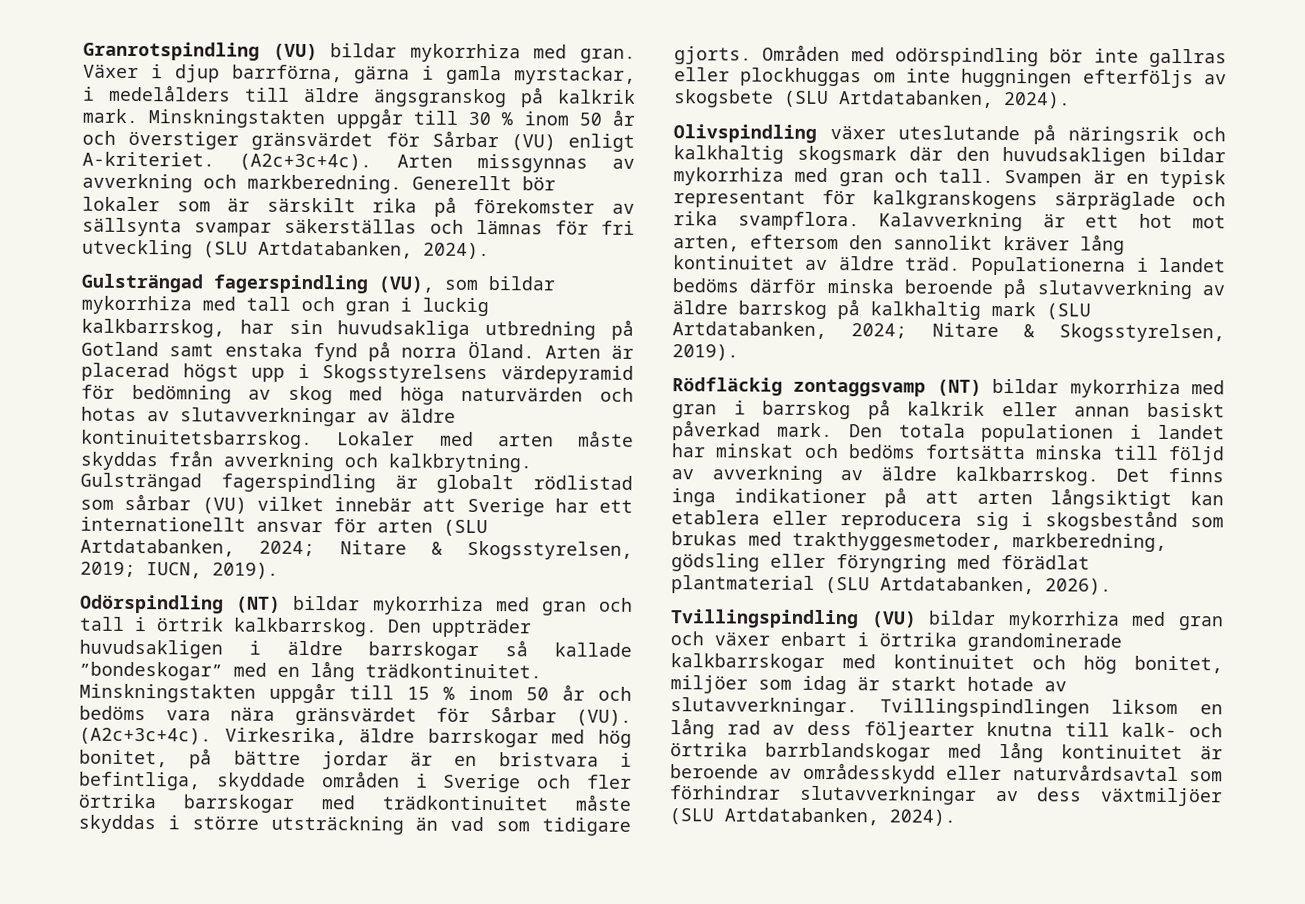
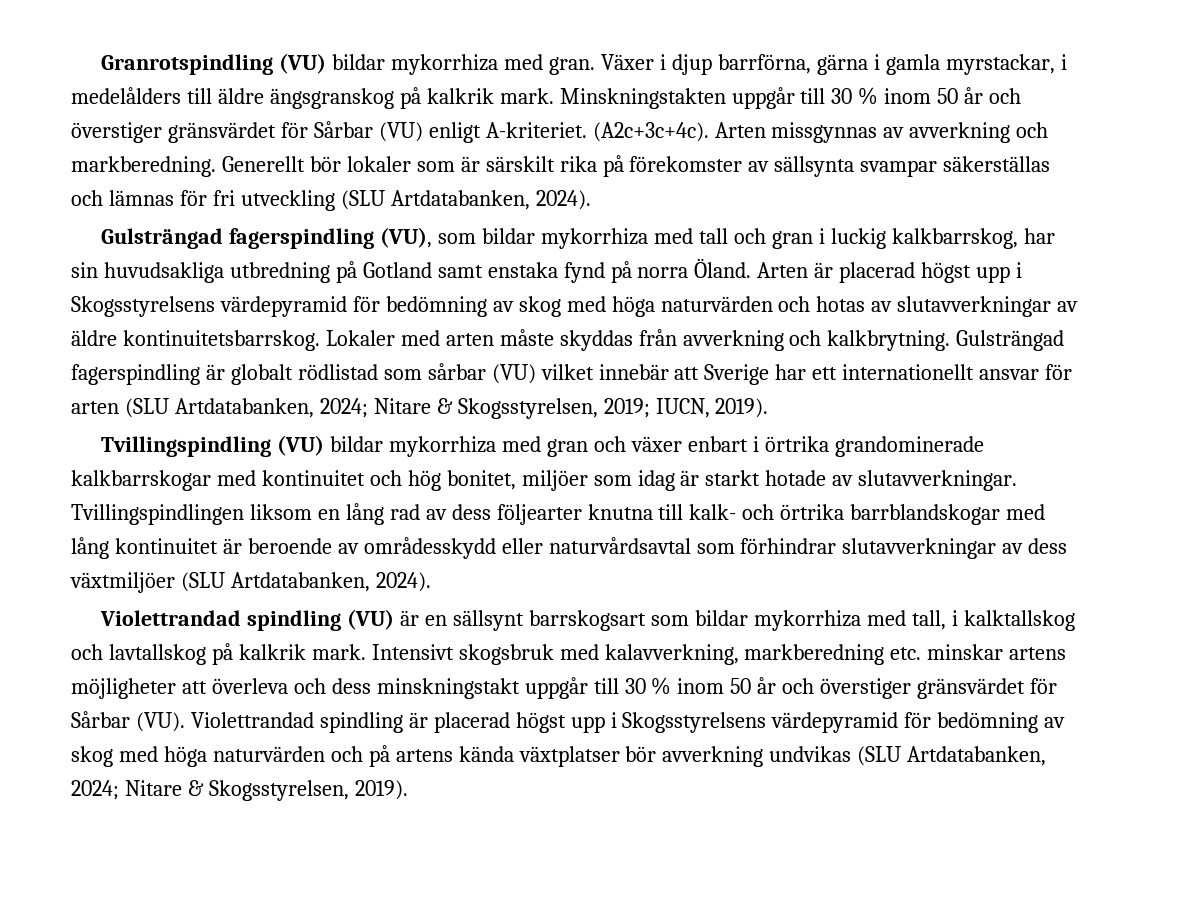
- Odörspindling (NT) bildar mykorrhiza med gran och tall i örtrik kalkbarrskog. Den uppträder huvudsakligen i äldre barrskogar så kallade ”bondeskogar” med en lång trädkontinuitet. Minskningstakten uppgår till 15 % inom 50 år och bedöms vara nära gränsvärdet för Sårbar (VU). (A2c+3c+4c). Virkesrika, äldre barrskogar med hög bonitet, på bättre jordar är en bristvara i befintliga, skyddade områden i Sverige och fler örtrika barrskogar med trädkontinuitet måste skyddas i större utsträckning än vad som tidigare gjorts. Områden med odörspindling bör inte gallras eller plockhuggas om inte huggningen efterföljs av skogsbete (SLU Artdatabanken, 2024).
- Olivspindling växer uteslutande på näringsrik och kalkhaltig skogsmark där den huvudsakligen bildar mykorrhiza med gran och tall. Svampen är en typisk representant för kalkgranskogens särpräglade och rika svampflora. Kalavverkning är ett hot mot arten, eftersom den sannolikt kräver lång kontinuitet av äldre träd. Populationerna i landet bedöms därför minska beroende på slutavverkning av äldre barrskog på kalkhaltig mark (SLU Artdatabanken, 2024; Nitare & Skogsstyrelsen, 2019).
- Rödfläckig zontaggsvamp (NT) bildar mykorrhiza med gran i barrskog på kalkrik eller annan basiskt påverkad mark. Den totala populationen i landet har minskat och bedöms fortsätta minska till följd av avverkning av äldre kalkbarrskog. Det finns inga indikationer på att arten långsiktigt kan etablera eller reproducera sig i skogsbestånd som brukas med trakthyggesmetoder, markberedning, gödsling eller föryngring med förädlat plantmaterial (SLU Artdatabanken, 2026).
+ Violettrandad spindling (VU) är en sällsynt barrskogsart som bildar mykorrhiza med tall, i kalktallskog och lavtallskog på kalkrik mark. Intensivt skogsbruk med kalavverkning, markberedning etc. minskar artens möjligheter att överleva och dess minskningstakt uppgår till 30 % inom 50 år och överstiger gränsvärdet för Sårbar (VU). Violettrandad spindling är placerad högst upp i Skogsstyrelsens värdepyramid för bedömning av skog med höga naturvärden och på artens kända växtplatser bör avverkning undvikas (SLU Artdatabanken, 2024; Nitare & Skogsstyrelsen, 2019).

